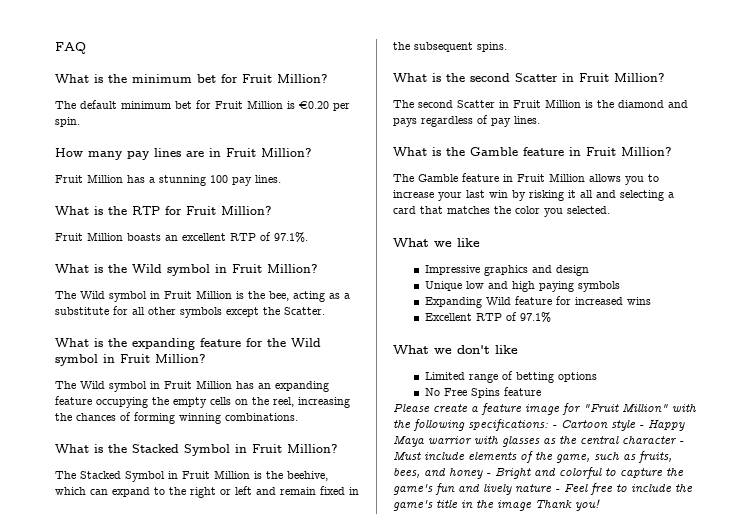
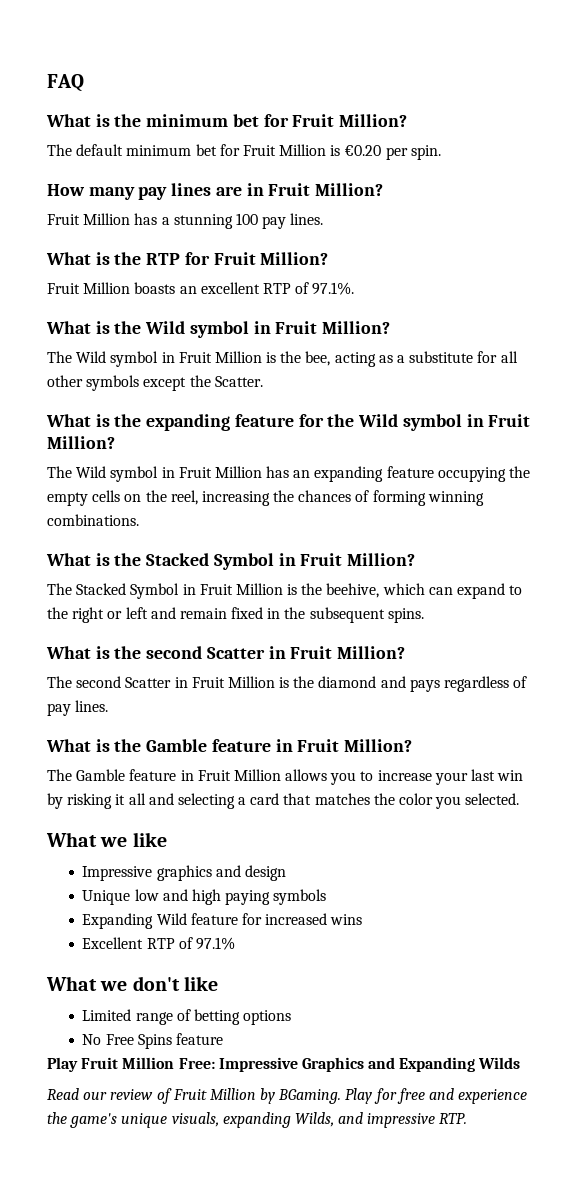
- Please create a feature image for "Fruit Million" with the following specifications: - Cartoon style - Happy Maya warrior with glasses as the central character - Must include elements of the game, such as fruits, bees, and honey - Bright and colorful to capture the game's fun and lively nature - Feel free to include the game's title in the image Thank you!
+ Play Fruit Million Free: Impressive Graphics and Expanding Wilds
+ Read our review of Fruit Million by BGaming. Play for free and experience the game's unique visuals, expanding Wilds, and impressive RTP.

